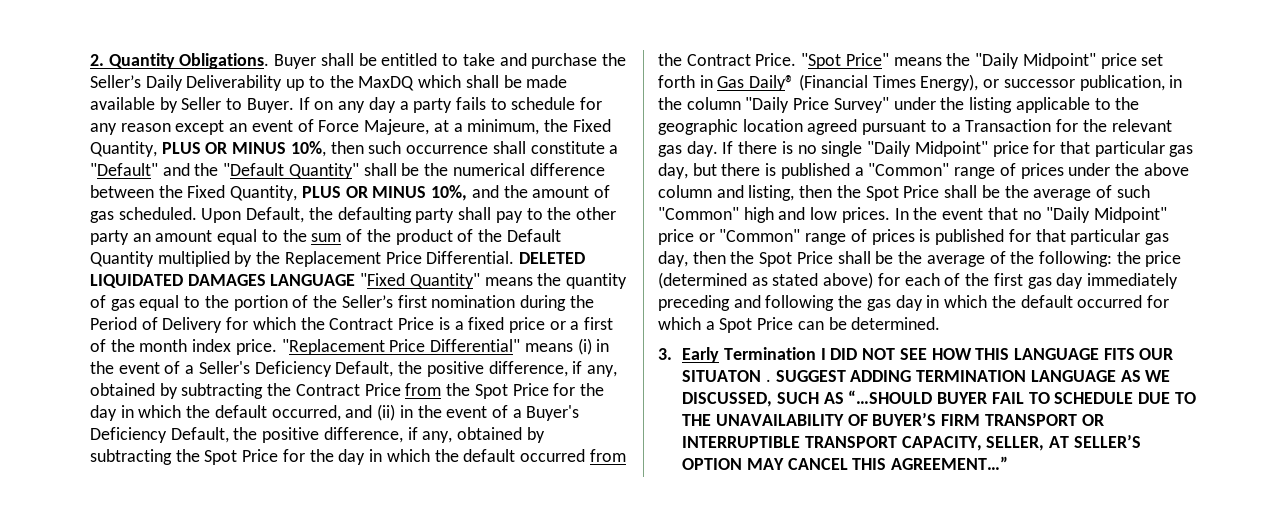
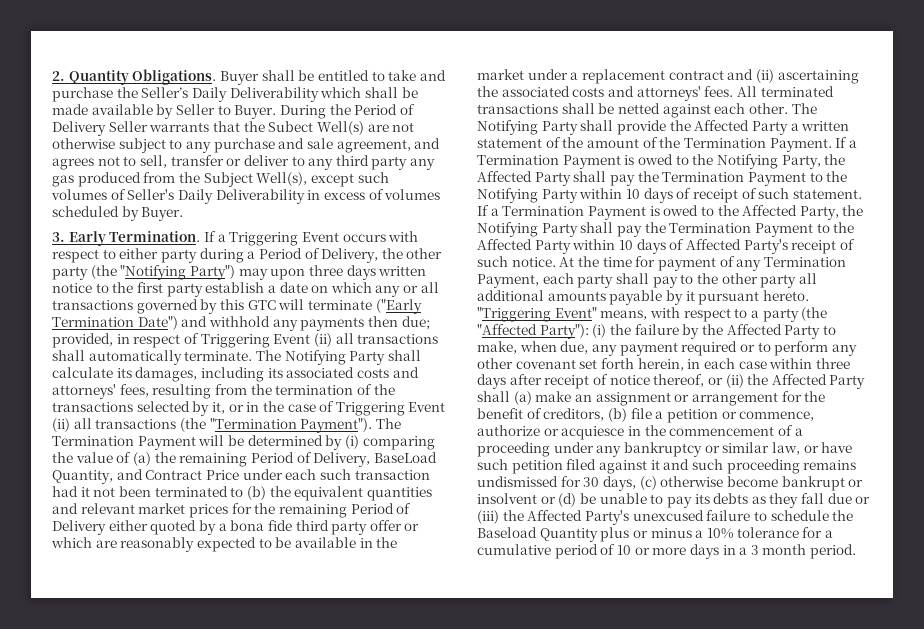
- Buyer shall be entitled to take and purchase the Seller’s Daily Deliverability up to the MaxDQ which shall be made available by Seller to Buyer.
+ Buyer shall be entitled to take and purchase the Seller’s Daily Deliverability which shall be made available by Seller to Buyer.
- If on any day a party fails to schedule for any reason except an event of Force Majeure, at a minimum, the Fixed Quantity, PLUS OR MINUS 10%, then such occurrence shall constitute a "Default" and the "Default Quantity" shall be the numerical difference between the Fixed Quantity, PLUS OR MINUS 10%, and the amount of gas scheduled. Upon Default, the defaulting party shall pay to the other party an amount equal to the sum of the product of the Default Quantity multiplied by the Replacement Price Differential. DELETED LIQUIDATED DAMAGES LANGUAGE "Fixed Quantity" means the quantity of gas equal to the portion of the Seller’s first nomination during the Period of Delivery for which the Contract Price is a fixed price or a first of the month index price. "Replacement Price Differential" means (i) in the event of a Seller's Deficiency Default, the positive difference, if any, obtained by subtracting the Contract Price from the Spot Price for the day in which the default occurred, and (ii) in the event of a Buyer's Deficiency Default, the positive difference, if any, obtained by subtracting the Spot Price for the day in which the default occurred from the Contract Price. "Spot Price" means the "Daily Midpoint" price set forth in Gas Daily® (Financial Times Energy), or successor publication, in the column "Daily Price Survey" under the listing applicable to the geographic location agreed pursuant to a Transaction for the relevant gas day. If there is no single "Daily Midpoint" price for that particular gas day, but there is published a "Common" range of prices under the above column and listing, then the Spot Price shall be the average of such "Common" high and low prices. In the event that no "Daily Midpoint" price or "Common" range of prices is published for that particular gas day, then the Spot Price shall be the average of the following: the price (determined as stated above) for each of the first gas day immediately preceding and following the gas day in which the default occurred for which a Spot Price can be determined.
- 3. Early Termination I DID NOT SEE HOW THIS LANGUAGE FITS OUR SITUATON . SUGGEST ADDING TERMINATION LANGUAGE AS WE DISCUSSED, SUCH AS “…SHOULD BUYER FAIL TO SCHEDULE DUE TO THE UNAVAILABILITY OF BUYER’S FIRM TRANSPORT OR INTERRUPTIBLE TRANSPORT CAPACITY, SELLER, AT SELLER’S OPTION MAY CANCEL THIS AGREEMENT…”
+ During the Period of Delivery Seller warrants that the Subect Well(s) are not otherwise subject to any purchase and sale agreement, and agrees not to sell, transfer or deliver to any third party any gas produced from the Subject Well(s), except such volumes of Seller's Daily Deliverability in excess of volumes scheduled by Buyer.
+ 3. Early Termination. If a Triggering Event occurs with respect to either party during a Period of Delivery, the other party (the "Notifying Party") may upon three days written notice to the first party establish a date on which any or all transactions governed by this GTC will terminate ("Early Termination Date") and withhold any payments then due; provided, in respect of Triggering Event (ii) all transactions shall automatically terminate. The Notifying Party shall calculate its damages, including its associated costs and attorneys' fees, resulting from the termination of the transactions selected by it, or in the case of Triggering Event (ii) all transactions (the "Termination Payment"). The Termination Payment will be determined by (i) comparing the value of (a) the remaining Period of Delivery, BaseLoad Quantity, and Contract Price under each such transaction had it not been terminated to (b) the equivalent quantities and relevant market prices for the remaining Period of Delivery either quoted by a bona fide third party offer or which are reasonably expected to be available in the market under a replacement contract and (ii) ascertaining the associated costs and attorneys' fees. All terminated transactions shall be netted against each other. The Notifying Party shall provide the Affected Party a written statement of the amount of the Termination Payment. If a Termination Payment is owed to the Notifying Party, the Affected Party shall pay the Termination Payment to the Notifying Party within 10 days of receipt of such statement. If a Termination Payment is owed to the Affected Party, the Notifying Party shall pay the Termination Payment to the Affected Party within 10 days of Affected Party's receipt of such notice. At the time for payment of any Termination Payment, each party shall pay to the other party all additional amounts payable by it pursuant hereto. "Triggering Event" means, with respect to a party (the "Affected Party"): (i) the failure by the Affected Party to make, when due, any payment required or to perform any other covenant set forth herein, in each case within three days after receipt of notice thereof, or (ii) the Affected Party shall (a) make an assignment or arrangement for the benefit of creditors, (b) file a petition or commence, authorize or acquiesce in the commencement of a proceeding under any bankruptcy or similar law, or have such petition filed against it and such proceeding remains undismissed for 30 days, (c) otherwise become bankrupt or insolvent or (d) be unable to pay its debts as they fall due or (iii) the Affected Party's unexcused failure to schedule the Baseload Quantity plus or minus a 10% tolerance for a cumulative period of 10 or more days in a 3 month period.

